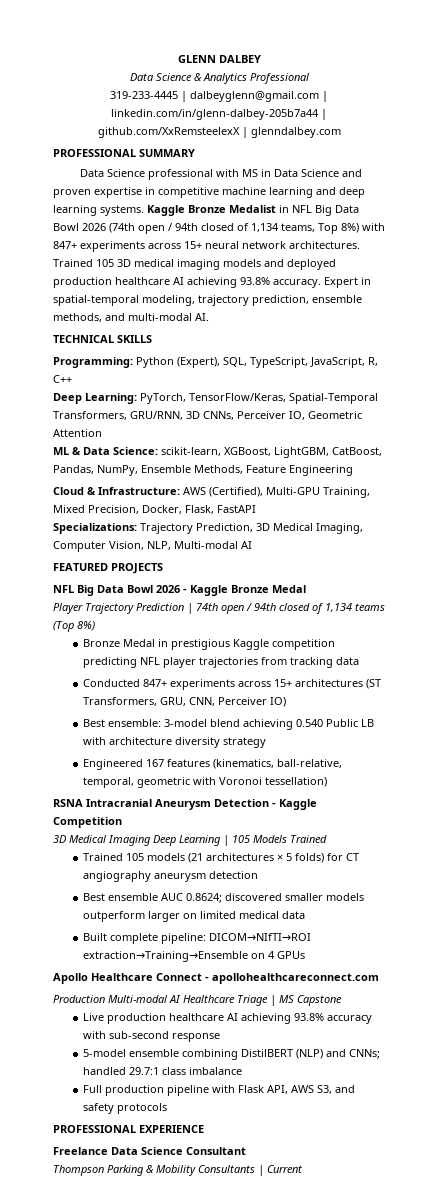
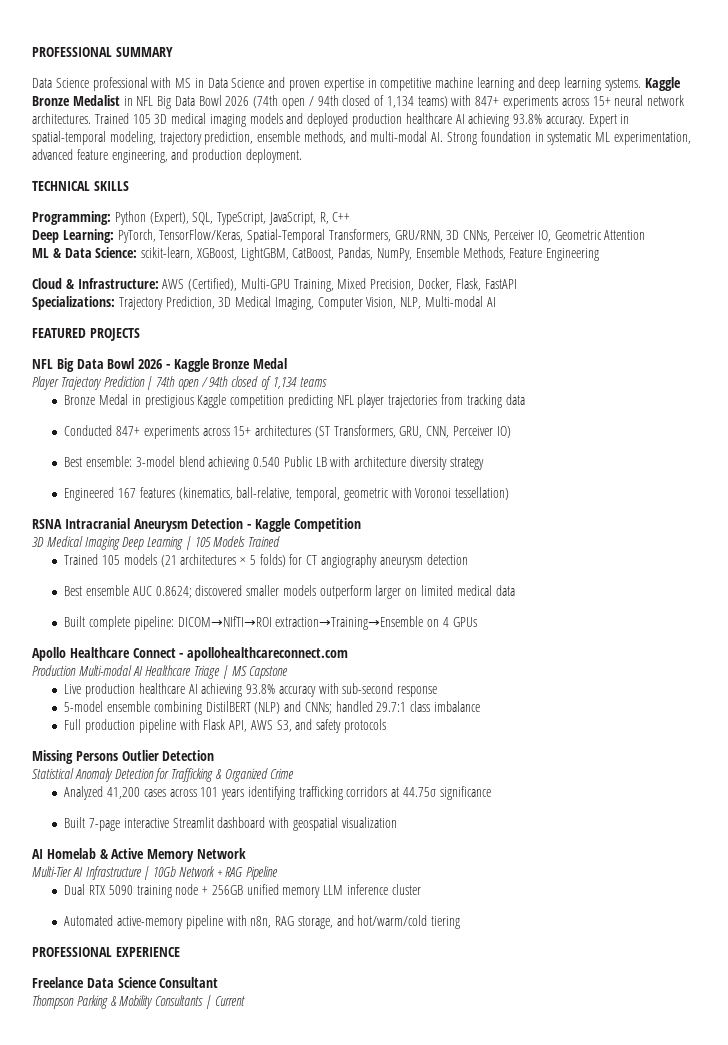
- GLENN DALBEY
- Data Science & Analytics Professional
- 319-233-4445 | dalbeyglenn@gmail.com | linkedin.com/in/glenn-dalbey-205b7a44 | github.com/XxRemsteelexX | glenndalbey.com
- Kaggle Bronze Medalist in NFL Big Data Bowl 2026 (74th open / 94th closed of 1,134 teams, Top 8%) with 847+ experiments across 15+ neural network architectures.
+ Kaggle Bronze Medalist in NFL Big Data Bowl 2026 (74th open / 94th closed of 1,134 teams) with 847+ experiments across 15+ neural network architectures.
- Expert in spatial-temporal modeling, trajectory prediction, ensemble methods, and multi-modal AI.
+ Expert in spatial-temporal modeling, trajectory prediction, ensemble methods, and multi-modal AI. Strong foundation in systematic ML experimentation, advanced feature engineering, and production deployment.
- Player Trajectory Prediction | 74th open / 94th closed of 1,134 teams (Top 8%)
+ Player Trajectory Prediction | 74th open / 94th closed of 1,134 teams
+ Missing Persons Outlier Detection
+ Statistical Anomaly Detection for Trafficking & Organized Crime
+ Analyzed 41,200 cases across 101 years identifying trafficking corridors at 44.75σ significance
+ Built 7-page interactive Streamlit dashboard with geospatial visualization
+ AI Homelab & Active Memory Network
+ Multi-Tier AI Infrastructure | 10Gb Network + RAG Pipeline
+ Dual RTX 5090 training node + 256GB unified memory LLM inference cluster
+ Automated active-memory pipeline with n8n, RAG storage, and hot/warm/cold tiering

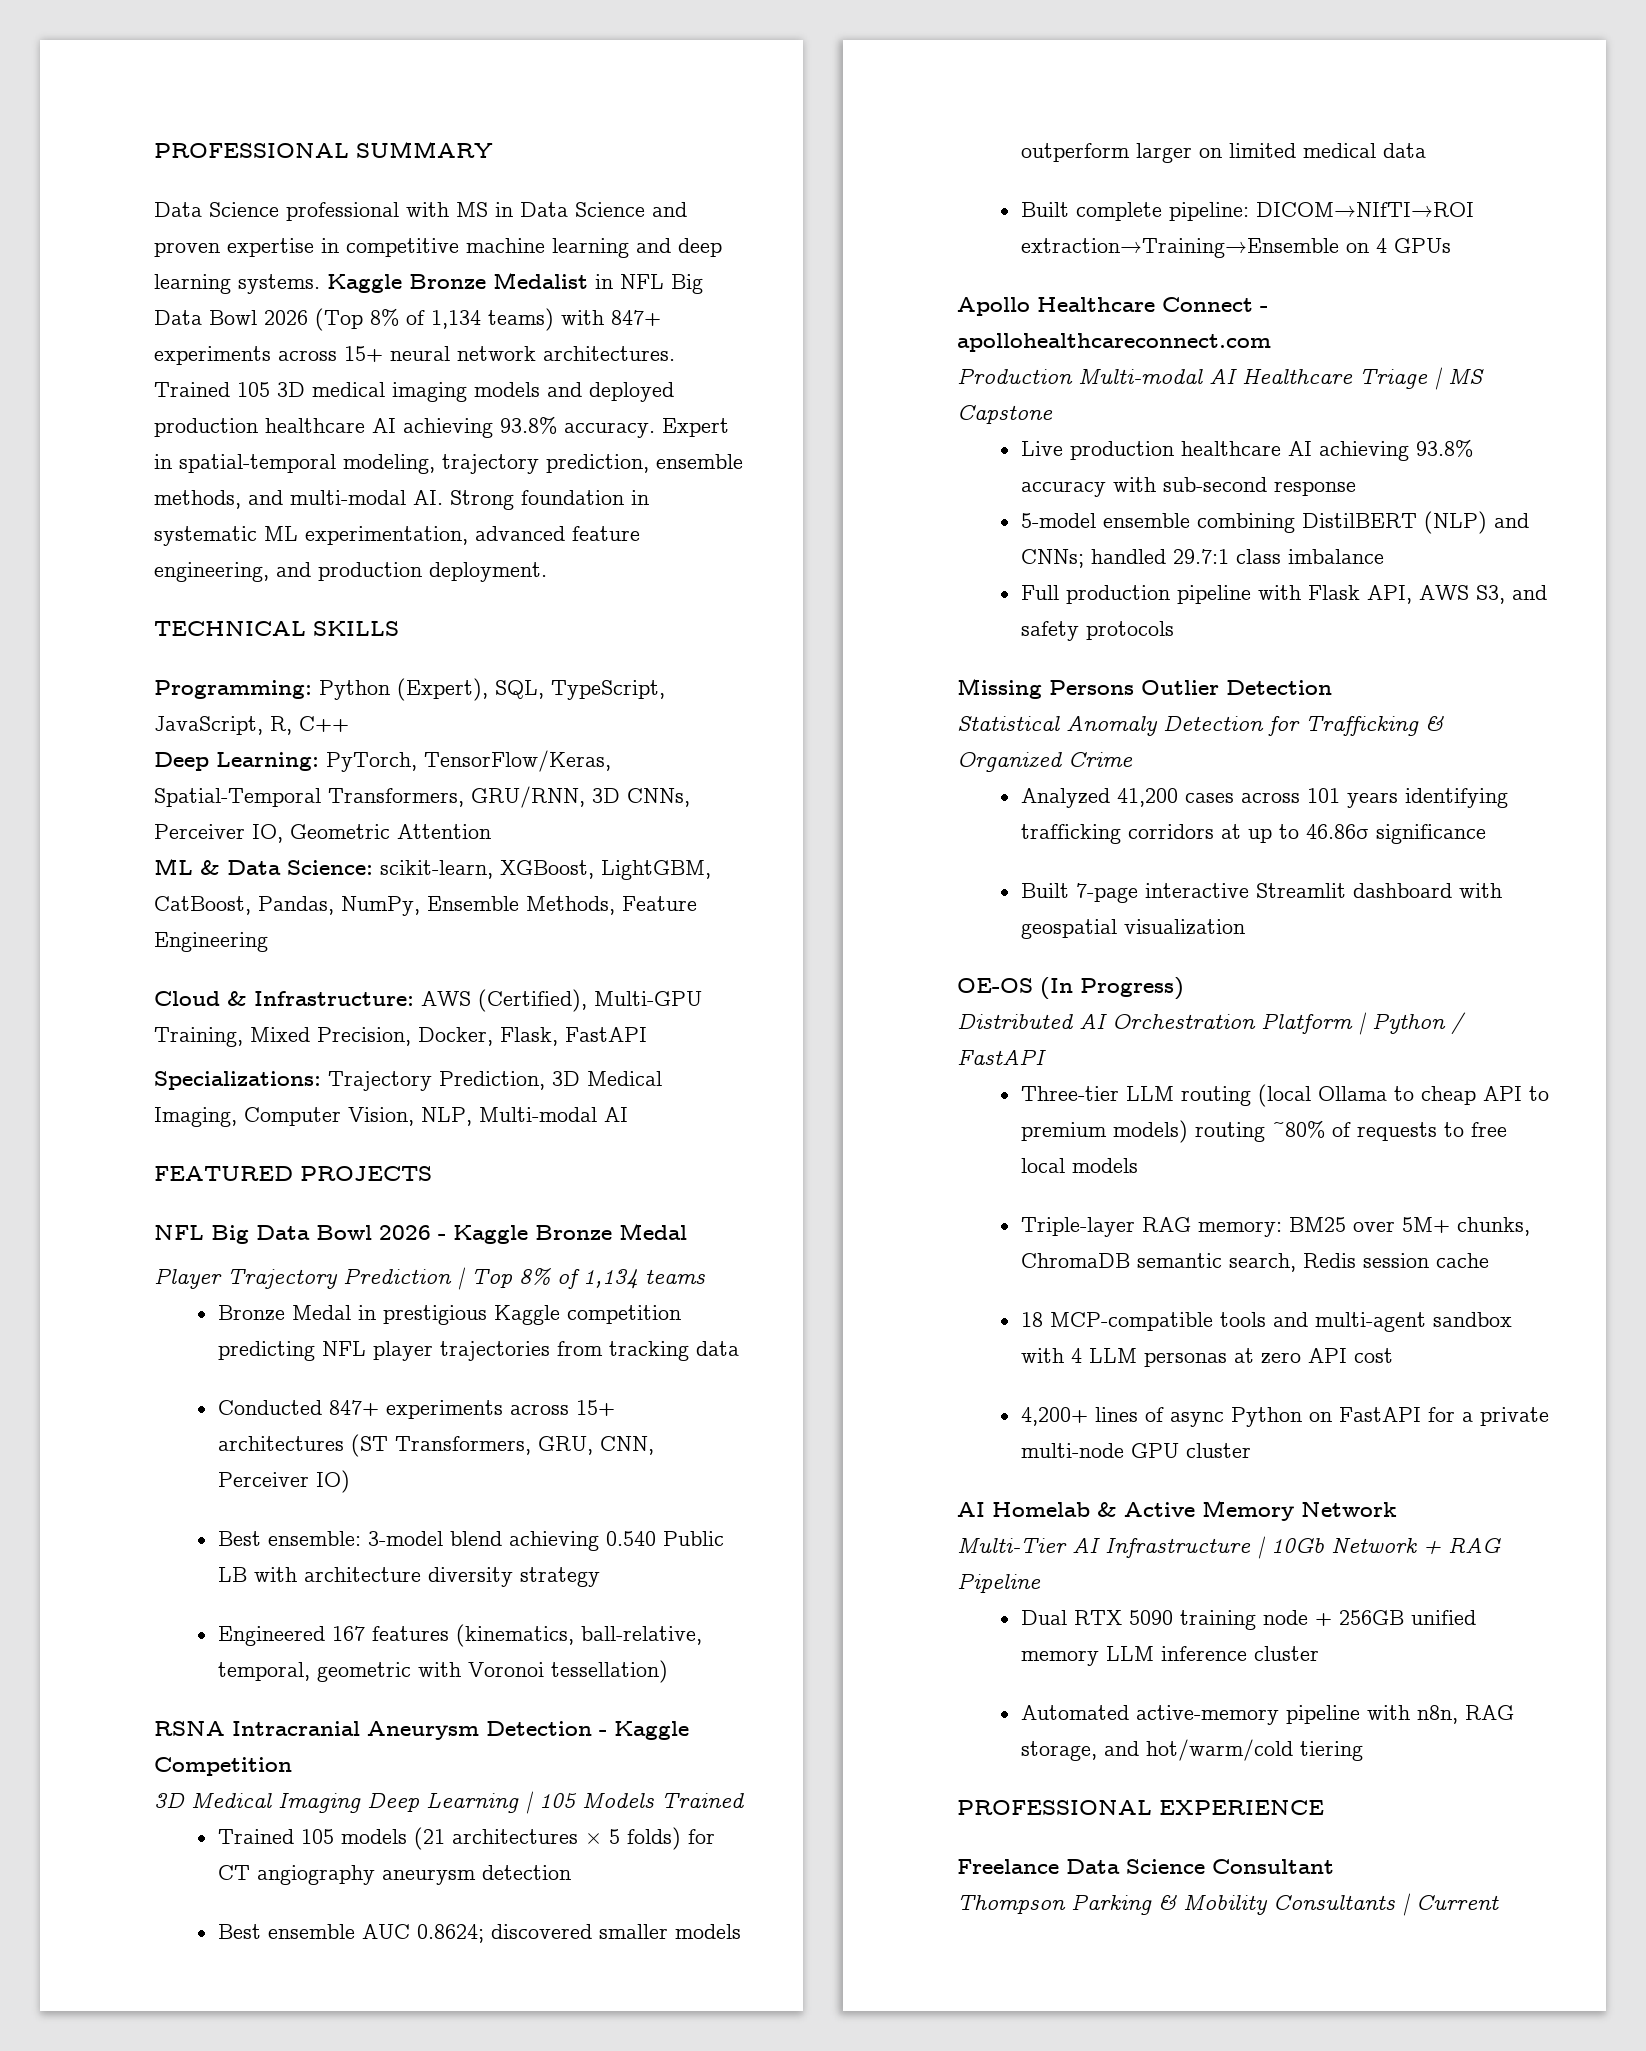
- Kaggle Bronze Medalist in NFL Big Data Bowl 2026 (74th open / 94th closed of 1,134 teams) with 847+ experiments across 15+ neural network architectures.
+ Kaggle Bronze Medalist in NFL Big Data Bowl 2026 (Top 8% of 1,134 teams) with 847+ experiments across 15+ neural network architectures.
- Player Trajectory Prediction | 74th open / 94th closed of 1,134 teams
+ Player Trajectory Prediction | Top 8% of 1,134 teams
- Analyzed 41,200 cases across 101 years identifying trafficking corridors at 44.75σ significance
+ Analyzed 41,200 cases across 101 years identifying trafficking corridors at up to 46.86σ significance
+ OE-OS (In Progress)
+ Distributed AI Orchestration Platform | Python / FastAPI
+ Three-tier LLM routing (local Ollama to cheap API to premium models) routing ~80% of requests to free local models
+ Triple-layer RAG memory: BM25 over 5M+ chunks, ChromaDB semantic search, Redis session cache
+ 18 MCP-compatible tools and multi-agent sandbox with 4 LLM personas at zero API cost
+ 4,200+ lines of async Python on FastAPI for a private multi-node GPU cluster

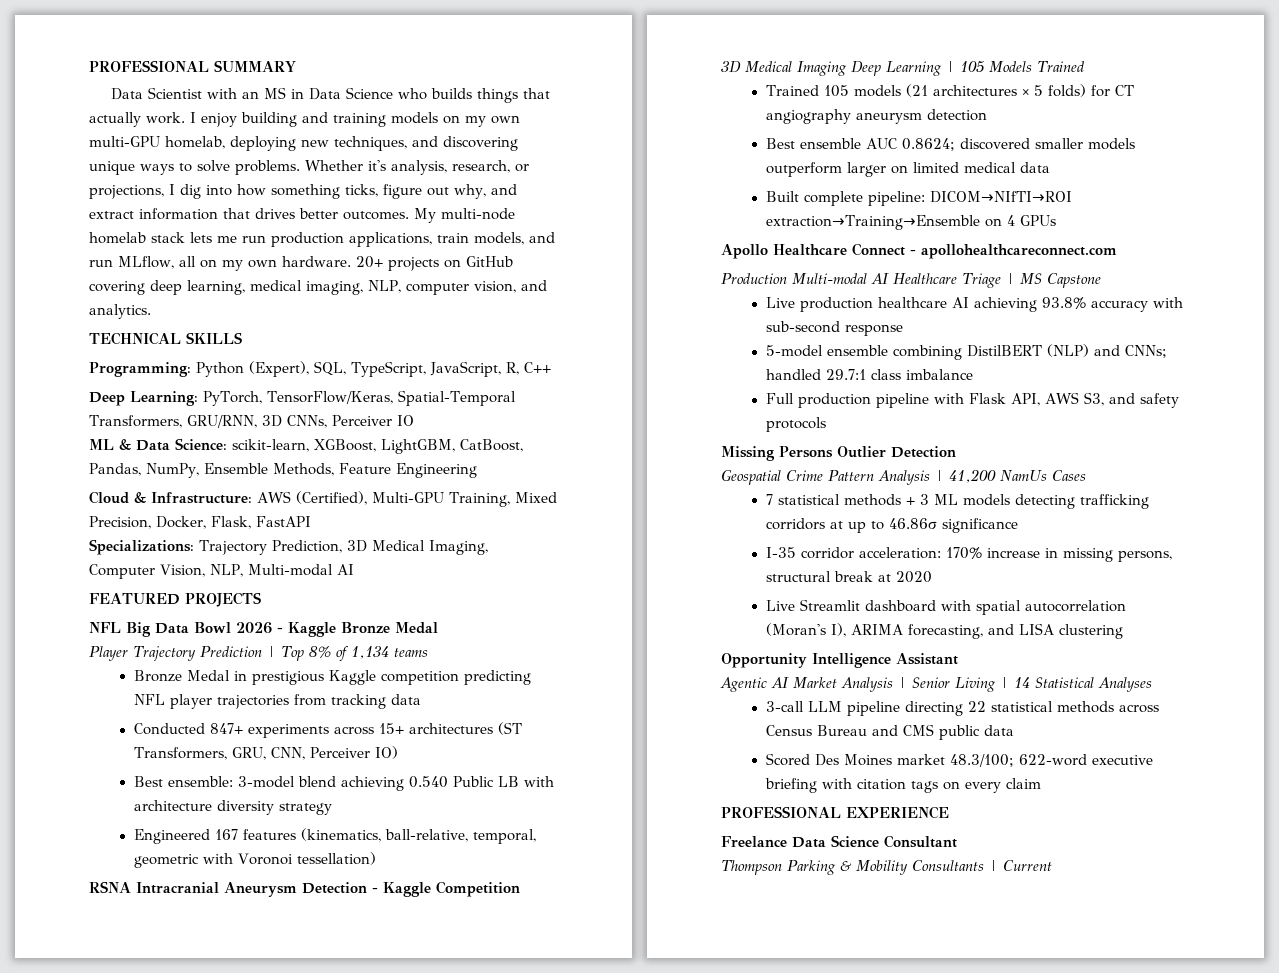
- Data Science professional with MS in Data Science and proven expertise in competitive machine learning and deep learning systems. Kaggle Bronze Medalist in NFL Big Data Bowl 2026 (Top 8% of 1,134 teams) with 847+ experiments across 15+ neural network architectures. Trained 105 3D medical imaging models and deployed production healthcare AI achieving 93.8% accuracy. Expert in spatial-temporal modeling, trajectory prediction, ensemble methods, and multi-modal AI. Strong foundation in systematic ML experimentation, advanced feature engineering, and production deployment.
+ Data Scientist with an MS in Data Science who builds things that actually work. I enjoy building and training models on my own multi-GPU homelab, deploying new techniques, and discovering unique ways to solve problems. Whether it's analysis, research, or projections, I dig into how something ticks, figure out why, and extract information that drives better outcomes. My multi-node homelab stack lets me run production applications, train models, and run MLflow, all on my own hardware. 20+ projects on GitHub covering deep learning, medical imaging, NLP, computer vision, and analytics.
- Deep Learning: PyTorch, TensorFlow/Keras, Spatial-Temporal Transformers, GRU/RNN, 3D CNNs, Perceiver IO, Geometric Attention
+ Deep Learning: PyTorch, TensorFlow/Keras, Spatial-Temporal Transformers, GRU/RNN, 3D CNNs, Perceiver IO
- Statistical Anomaly Detection for Trafficking & Organized Crime
- Analyzed 41,200 cases across 101 years identifying trafficking corridors at up to 46.86σ significance
+ Geospatial Crime Pattern Analysis | 41,200 NamUs Cases
+ 7 statistical methods + 3 ML models detecting trafficking corridors at up to 46.86σ significance
- Built 7-page interactive Streamlit dashboard with geospatial visualization
- OE-OS (In Progress)
- Distributed AI Orchestration Platform | Python / FastAPI
- Three-tier LLM routing (local Ollama to cheap API to premium models) routing ~80% of requests to free local models
- Triple-layer RAG memory: BM25 over 5M+ chunks, ChromaDB semantic search, Redis session cache
- 18 MCP-compatible tools and multi-agent sandbox with 4 LLM personas at zero API cost
- 4,200+ lines of async Python on FastAPI for a private multi-node GPU cluster
- AI Homelab & Active Memory Network
- Multi-Tier AI Infrastructure | 10Gb Network + RAG Pipeline
- Dual RTX 5090 training node + 256GB unified memory LLM inference cluster
- Automated active-memory pipeline with n8n, RAG storage, and hot/warm/cold tiering
+ I-35 corridor acceleration: 170% increase in missing persons, structural break at 2020
+ Live Streamlit dashboard with spatial autocorrelation (Moran's I), ARIMA forecasting, and LISA clustering
+ Opportunity Intelligence Assistant
+ Agentic AI Market Analysis | Senior Living | 14 Statistical Analyses
+ 3-call LLM pipeline directing 22 statistical methods across Census Bureau and CMS public data
+ Scored Des Moines market 48.3/100; 622-word executive briefing with citation tags on every claim

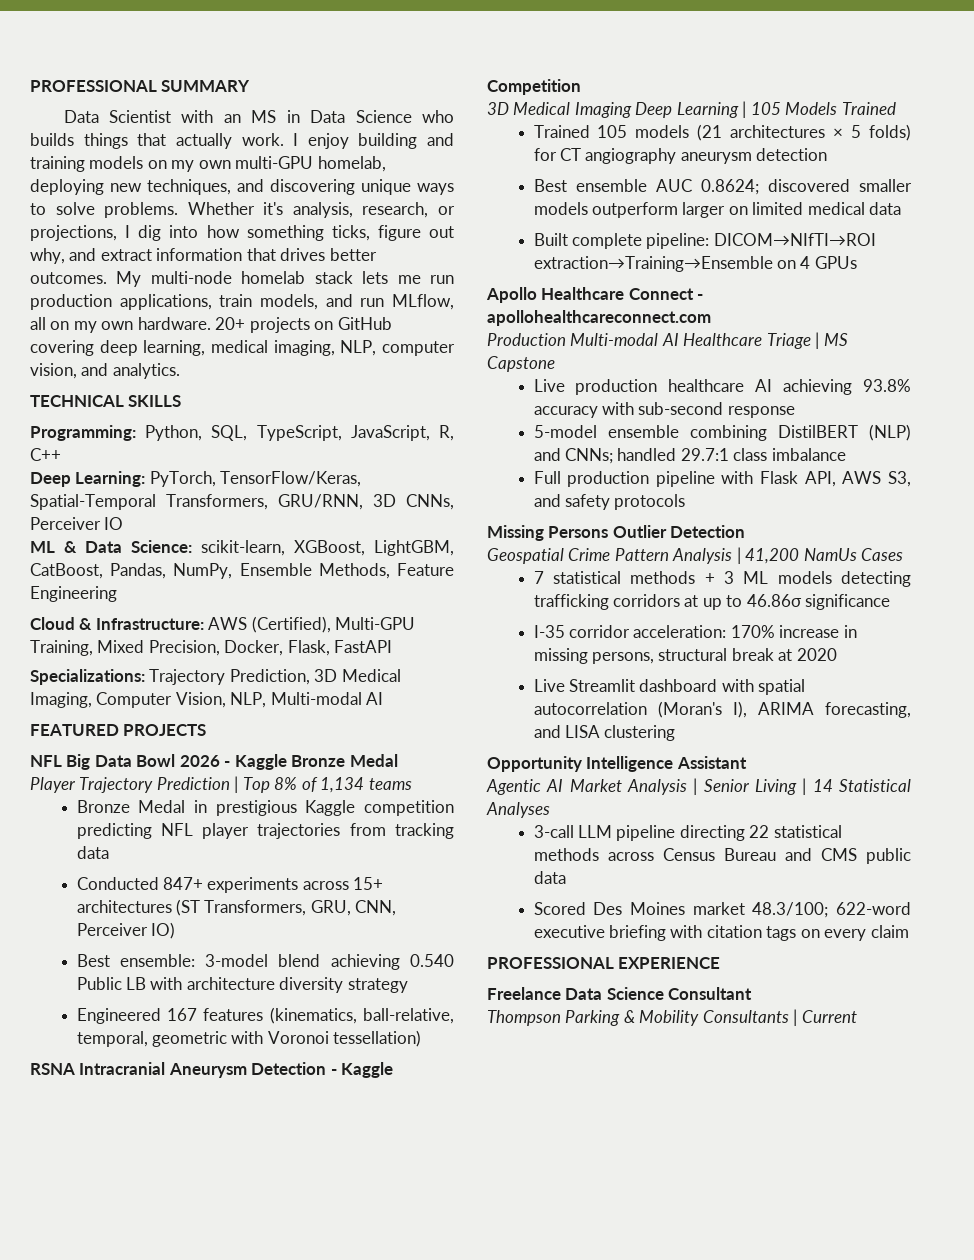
- Programming: Python (Expert), SQL, TypeScript, JavaScript, R, C++
+ Programming: Python, SQL, TypeScript, JavaScript, R, C++

